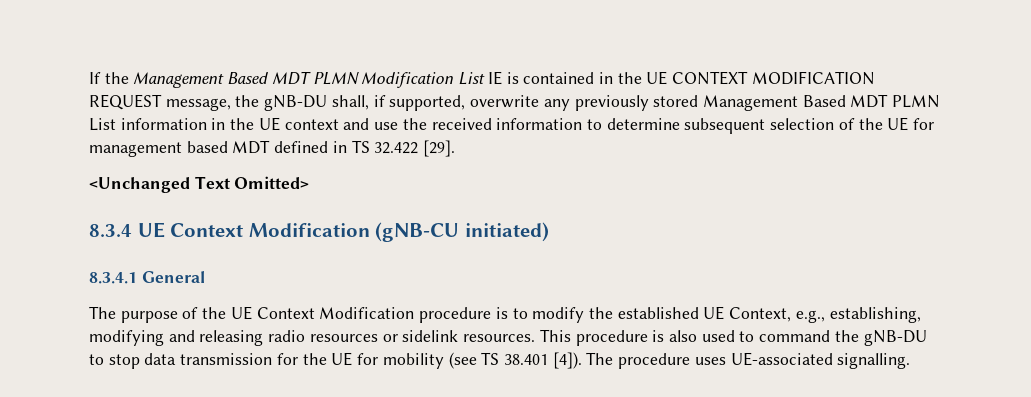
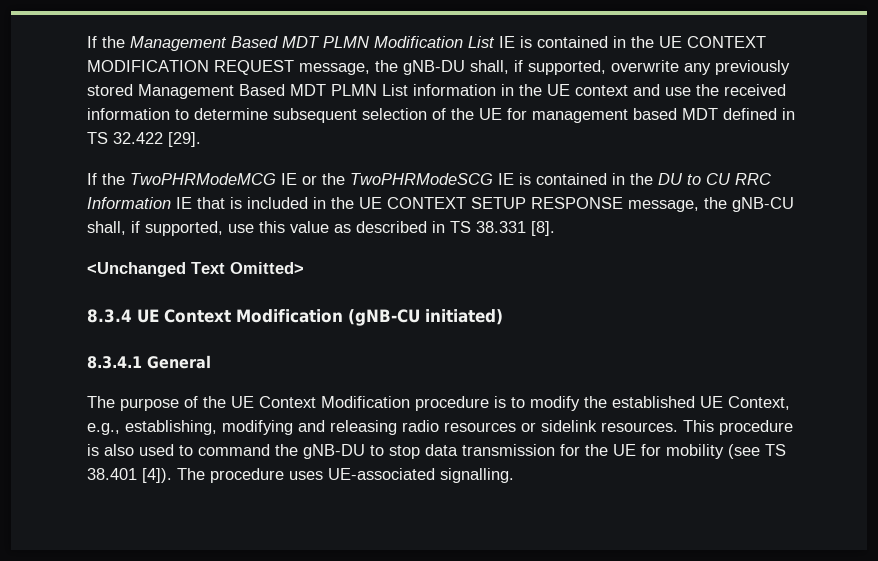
+ If the TwoPHRModeMCG IE or the TwoPHRModeSCG IE is contained in the DU to CU RRC Information IE that is included in the UE CONTEXT SETUP RESPONSE message, the gNB-CU shall, if supported, use this value as described in TS 38.331 [8].

